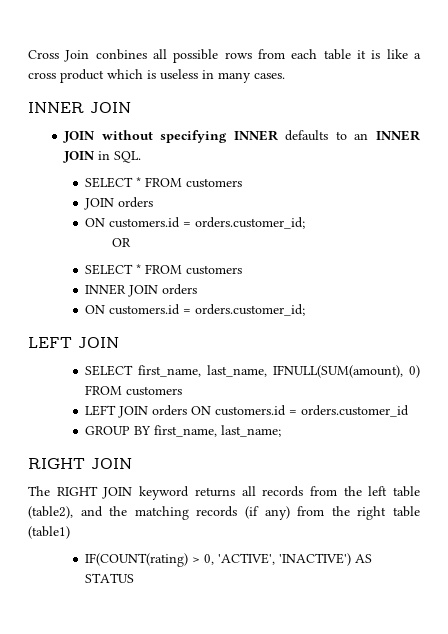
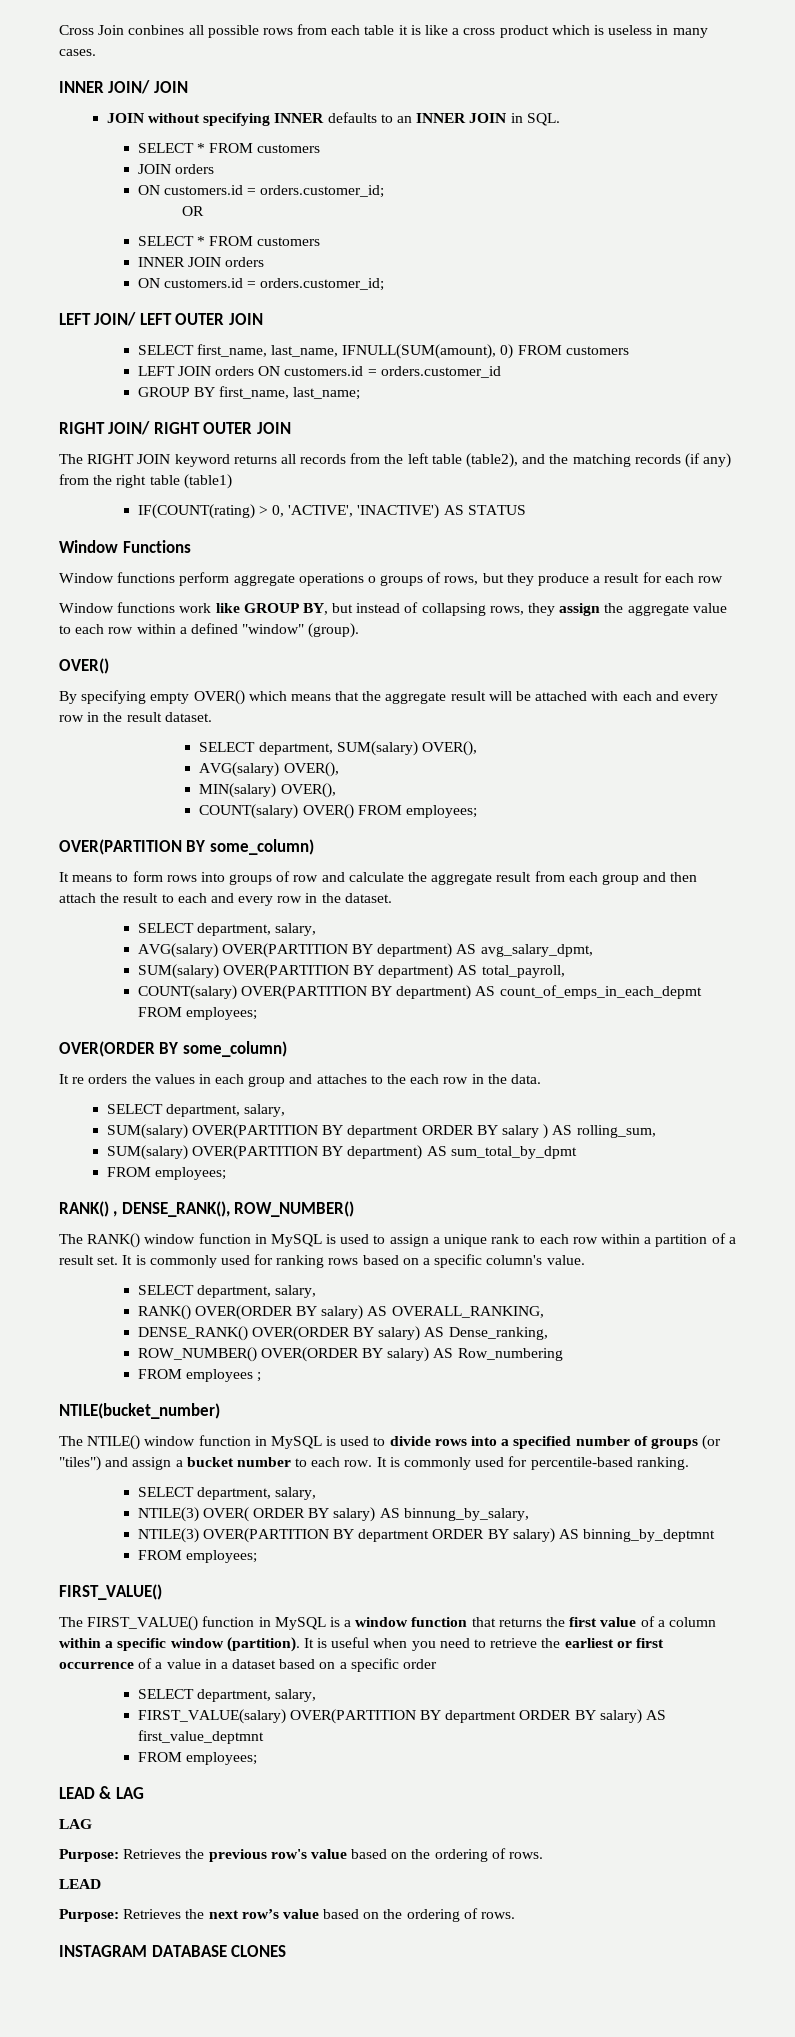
  Cross Join conbines all possible rows from each table it is like a cross product which is useless in many cases.
- INNER JOIN
+ INNER JOIN/ JOIN
  INNER JOIN orders
  ON customers.id = orders.customer_id;
- LEFT JOIN
+ LEFT JOIN/ LEFT OUTER JOIN
  GROUP BY first_name, last_name;
- RIGHT JOIN
+ RIGHT JOIN/ RIGHT OUTER JOIN
+ Window Functions
+ Window functions perform aggregate operations o groups of rows, but they produce a result for each row
+ Window functions work like GROUP BY, but instead of collapsing rows, they assign the aggregate value to each row within a defined "window" (group).
+ OVER()
+ By specifying empty OVER() which means that the aggregate result will be attached with each and every row in the result dataset.
+ SELECT department, SUM(salary) OVER(),
+ AVG(salary) OVER(),
+ MIN(salary) OVER(),
+ COUNT(salary) OVER() FROM employees;
+ OVER(PARTITION BY some_column)
+ It means to form rows into groups of row and calculate the aggregate result from each group and then attach the result to each and every row in the dataset.
+ SELECT department, salary,
+ AVG(salary) OVER(PARTITION BY department) AS avg_salary_dpmt,
+ SUM(salary) OVER(PARTITION BY department) AS total_payroll,
+ COUNT(salary) OVER(PARTITION BY department) AS count_of_emps_in_each_depmt FROM employees;
+ OVER(ORDER BY some_column)
+ It re orders the values in each group and attaches to the each row in the data.
+ SELECT department, salary,
+ SUM(salary) OVER(PARTITION BY department ORDER BY salary ) AS rolling_sum,
+ SUM(salary) OVER(PARTITION BY department) AS sum_total_by_dpmt
+ FROM employees;
+ RANK() , DENSE_RANK(), ROW_NUMBER()
+ The RANK() window function in MySQL is used to assign a unique rank to each row within a partition of a result set. It is commonly used for ranking rows based on a specific column's value.
+ SELECT department, salary,
+ RANK() OVER(ORDER BY salary) AS OVERALL_RANKING,
+ DENSE_RANK() OVER(ORDER BY salary) AS Dense_ranking,
+ ROW_NUMBER() OVER(ORDER BY salary) AS Row_numbering
+ FROM employees ;
+ NTILE(bucket_number)
+ The NTILE() window function in MySQL is used to divide rows into a specified number of groups (or "tiles") and assign a bucket number to each row. It is commonly used for percentile-based ranking.
+ SELECT department, salary,
+ NTILE(3) OVER( ORDER BY salary) AS binnung_by_salary,
+ NTILE(3) OVER(PARTITION BY department ORDER BY salary) AS binning_by_deptmnt
+ FROM employees;
+ FIRST_VALUE()
+ The FIRST_VALUE() function in MySQL is a window function that returns the first value of a column within a specific window (partition). It is useful when you need to retrieve the earliest or first occurrence of a value in a dataset based on a specific order
+ SELECT department, salary,
+ FIRST_VALUE(salary) OVER(PARTITION BY department ORDER BY salary) AS first_value_deptmnt
+ FROM employees;
+ LEAD & LAG
+ LAG
+ Purpose: Retrieves the previous row's value based on the ordering of rows.
+ LEAD
+ Purpose: Retrieves the next row’s value based on the ordering of rows.
+ INSTAGRAM DATABASE CLONES

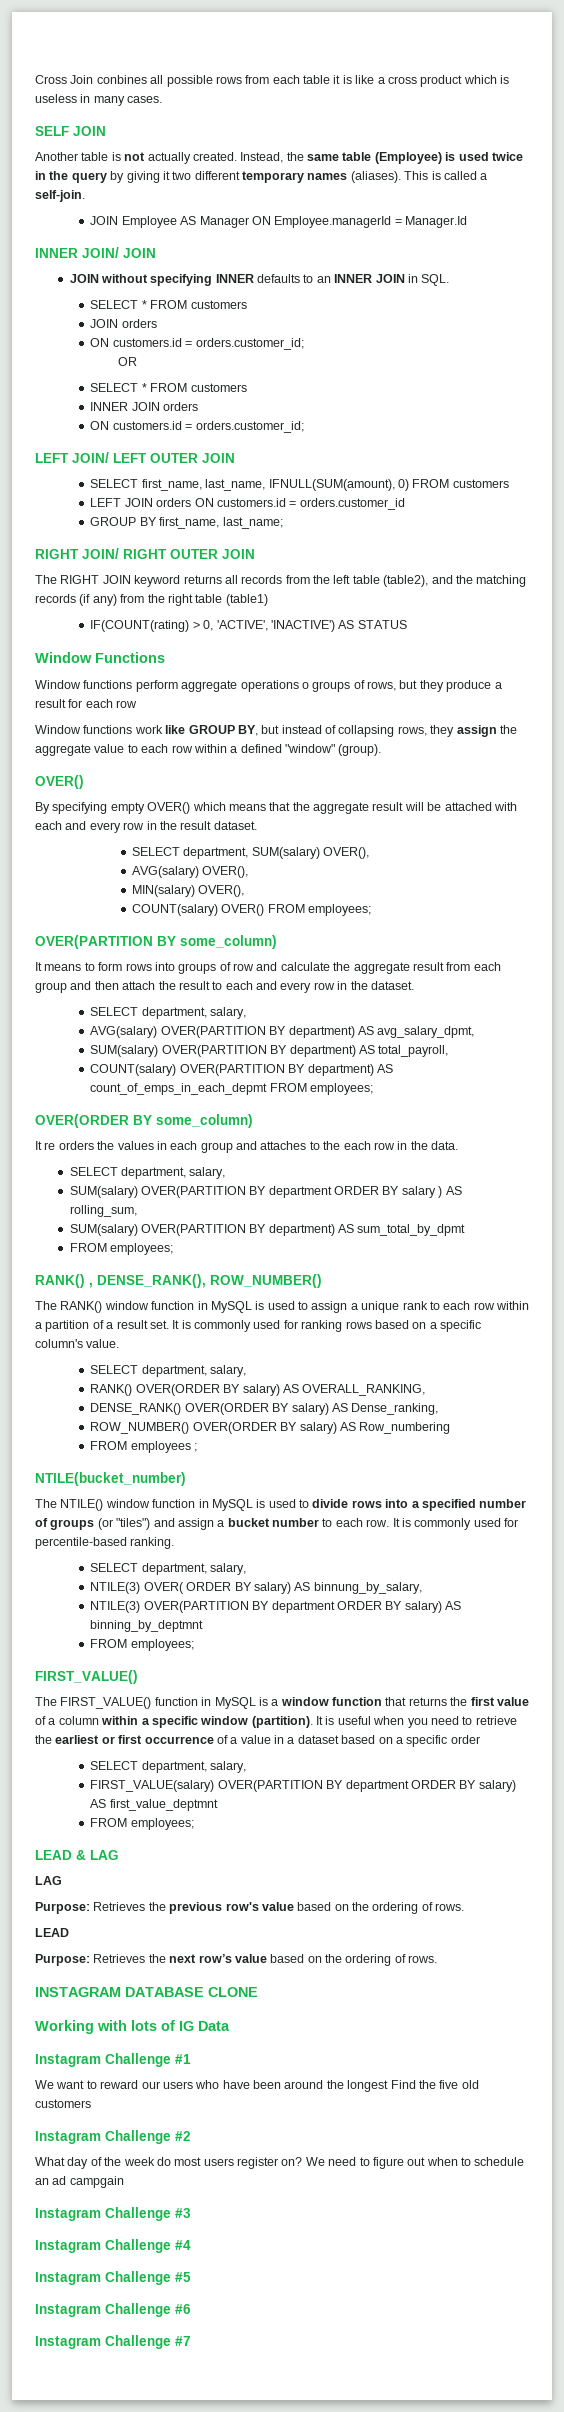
+ SELF JOIN
+ Another table is not actually created. Instead, the same table (Employee) is used twice in the query by giving it two different temporary names (aliases). This is called a self-join.
+ JOIN Employee AS Manager ON Employee.managerId = Manager.Id
- INSTAGRAM DATABASE CLONES
+ INSTAGRAM DATABASE CLONE
+ Working with lots of IG Data
+ Instagram Challenge #1
+ We want to reward our users who have been around the longest Find the five old customers
+ Instagram Challenge #2
+ What day of the week do most users register on? We need to figure out when to schedule an ad campgain
+ Instagram Challenge #3
+ Instagram Challenge #4
+ Instagram Challenge #5
+ Instagram Challenge #6
+ Instagram Challenge #7

